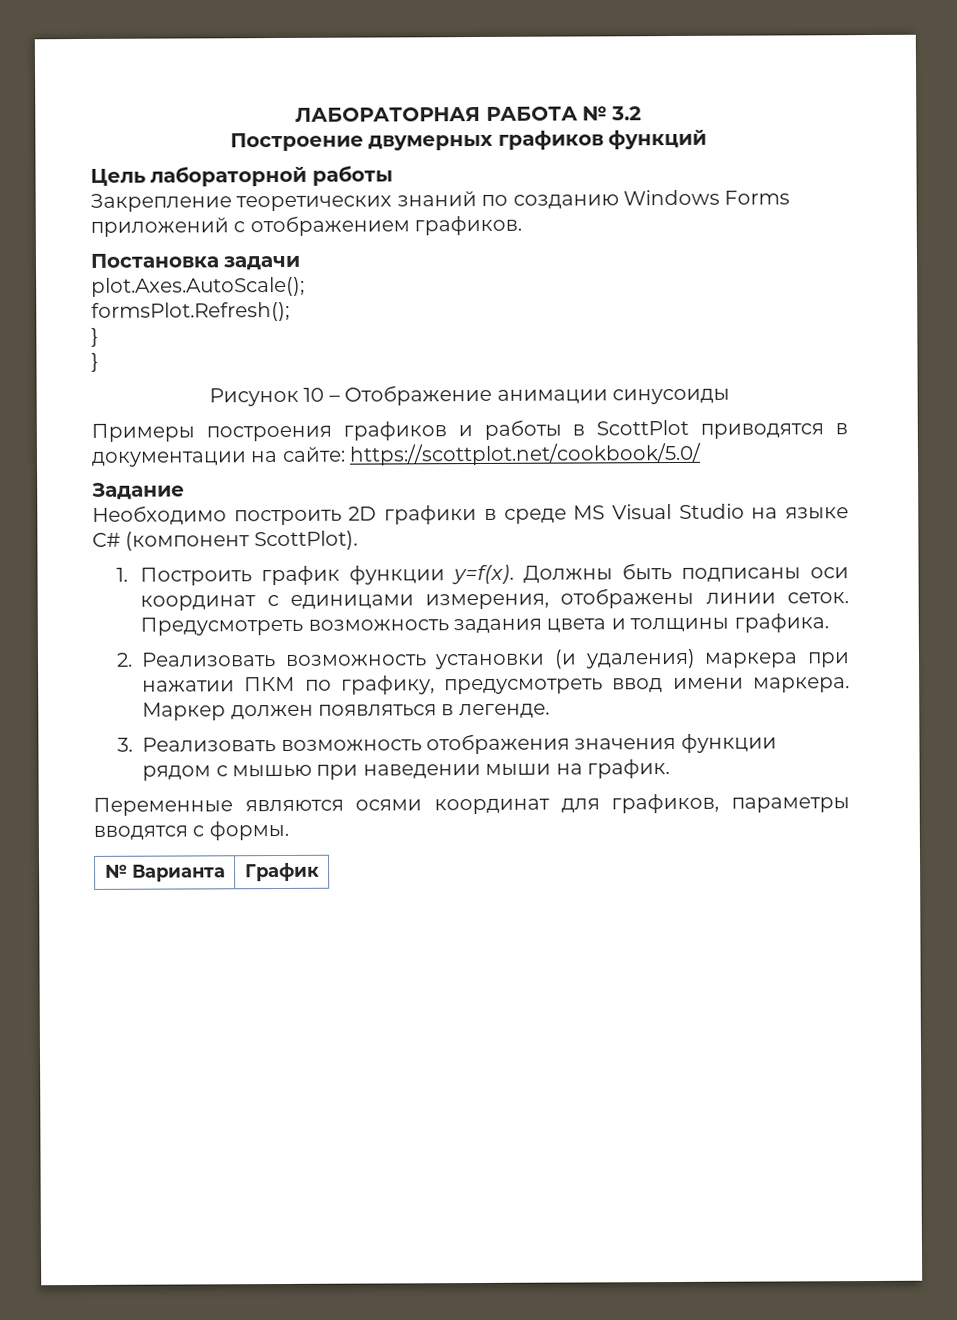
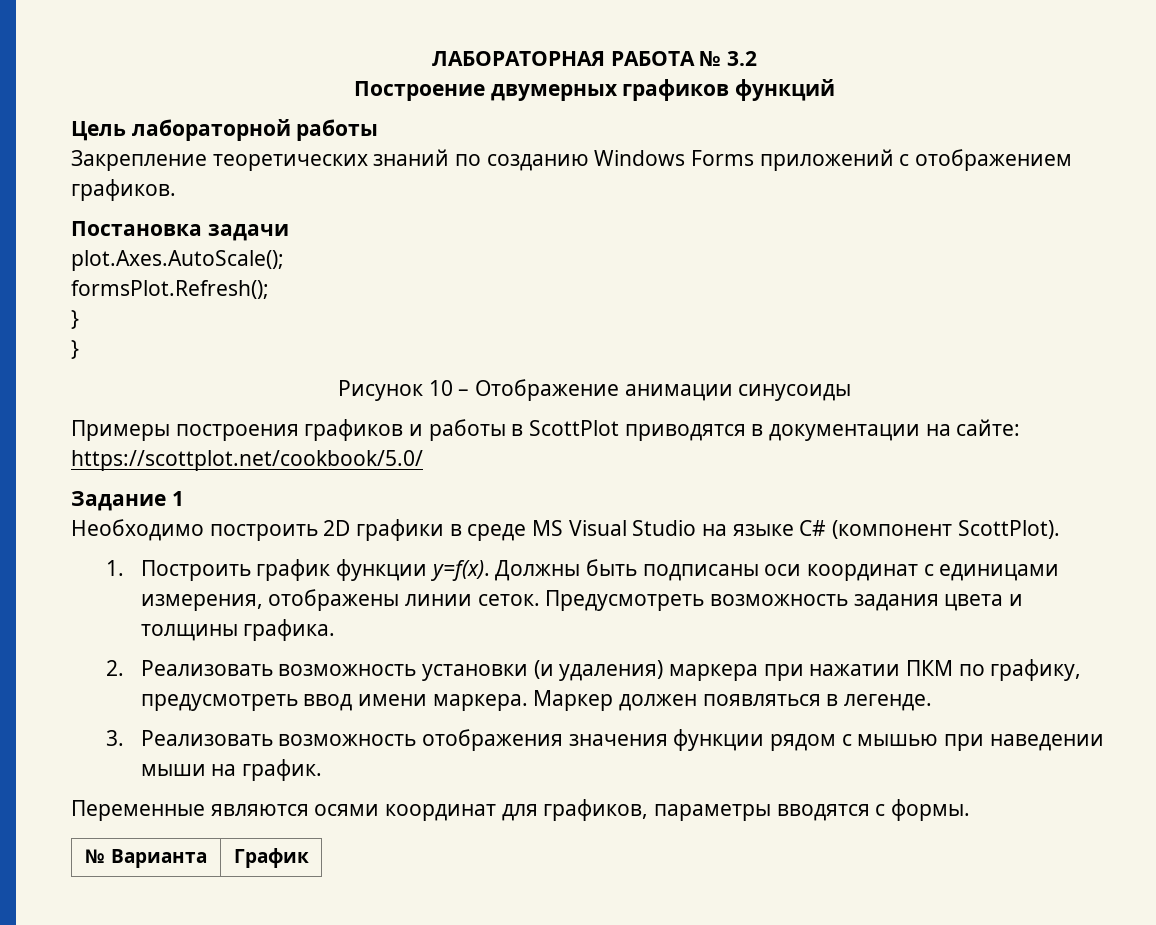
- Задание
+ Задание 1

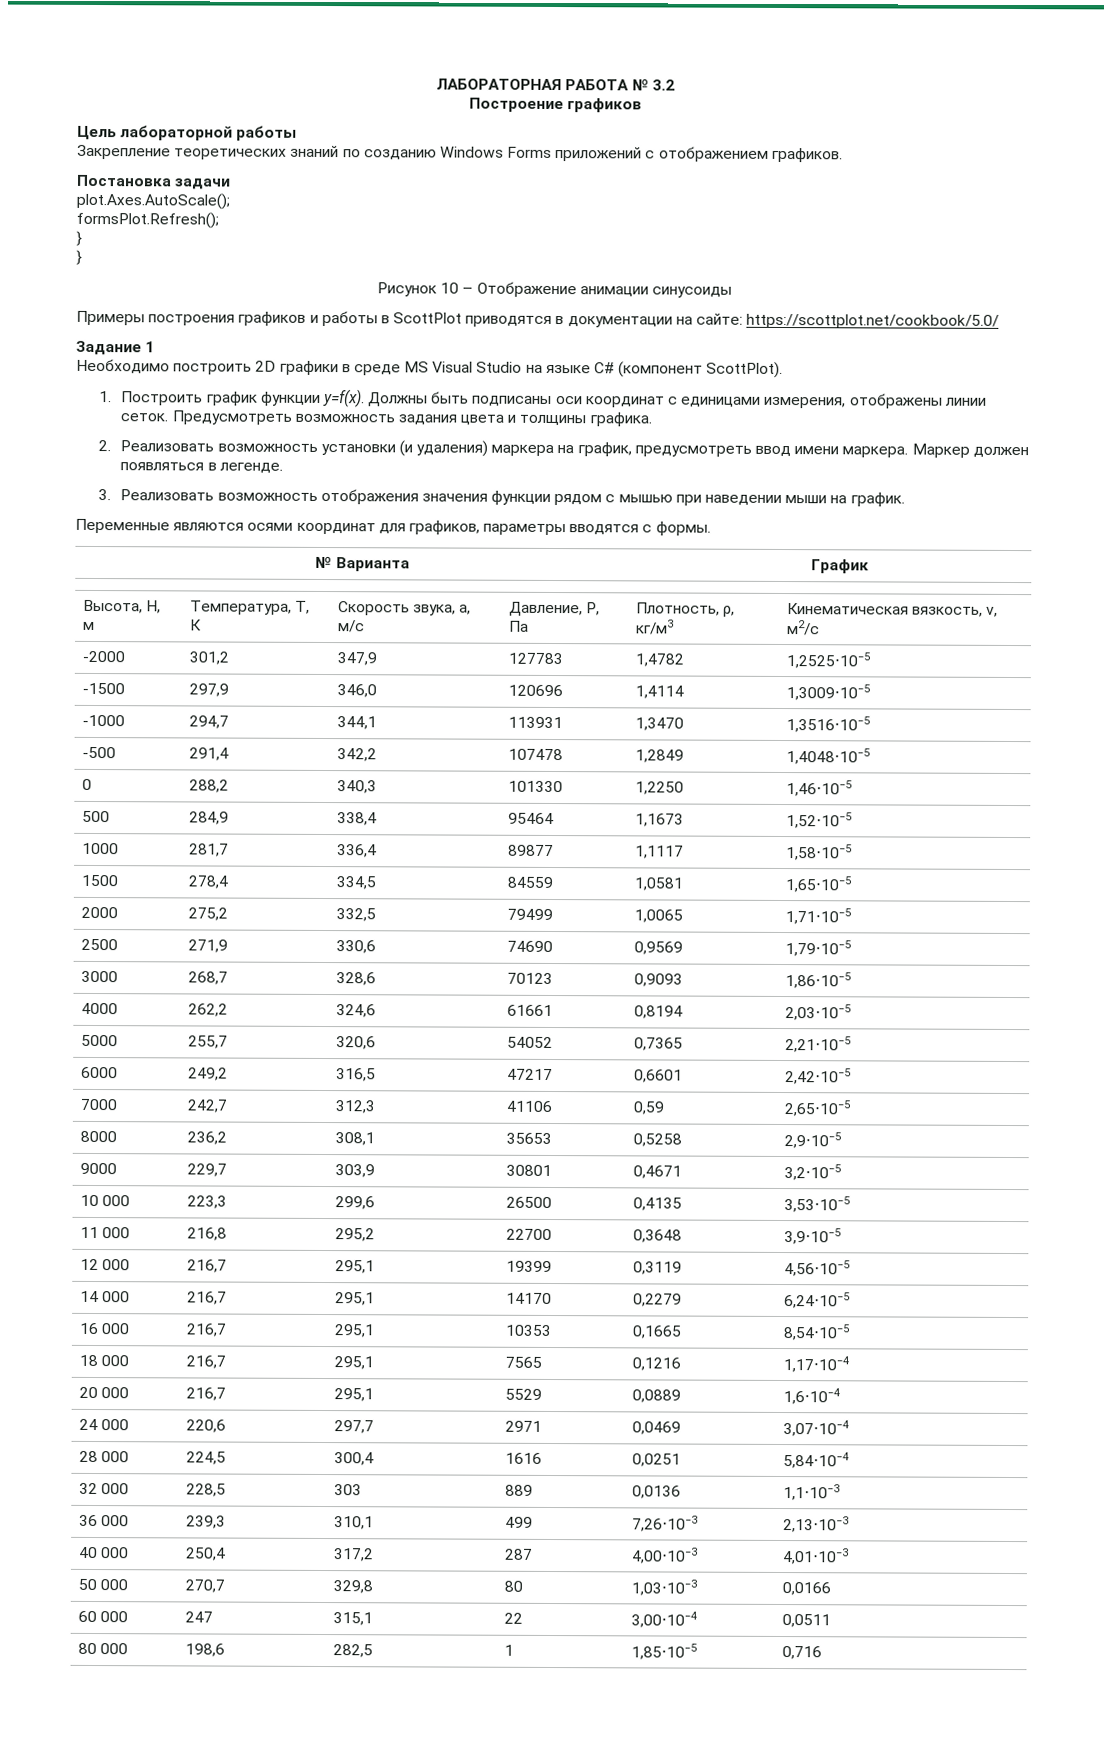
- Построение двумерных графиков функций
+ Построение графиков
- 2. Реализовать возможность установки (и удаления) маркера при нажатии ПКМ по графику, предусмотреть ввод имени маркера.
+ 2. Реализовать возможность установки (и удаления) маркера на график, предусмотреть ввод имени маркера.
+ Высота, H, м | Температура, T, К | Скорость звука, a, м/с | Давление, P, Па | Плотность, ρ, кг/м3 | Кинематическая вязкость, ν, м2/с
+ -2000 | 301,2 | 347,9 | 127783 | 1,4782 | 1,2525⋅10−5
+ -1500 | 297,9 | 346,0 | 120696 | 1,4114 | 1,3009⋅10−5
+ -1000 | 294,7 | 344,1 | 113931 | 1,3470 | 1,3516⋅10−5
+ -500 | 291,4 | 342,2 | 107478 | 1,2849 | 1,4048⋅10−5
+ 0 | 288,2 | 340,3 | 101330 | 1,2250 | 1,46⋅10−5
+ 500 | 284,9 | 338,4 | 95464 | 1,1673 | 1,52⋅10−5
+ 1000 | 281,7 | 336,4 | 89877 | 1,1117 | 1,58⋅10−5
+ 1500 | 278,4 | 334,5 | 84559 | 1,0581 | 1,65⋅10−5
+ 2000 | 275,2 | 332,5 | 79499 | 1,0065 | 1,71⋅10−5
+ 2500 | 271,9 | 330,6 | 74690 | 0,9569 | 1,79⋅10−5
+ 3000 | 268,7 | 328,6 | 70123 | 0,9093 | 1,86⋅10−5
+ 4000 | 262,2 | 324,6 | 61661 | 0,8194 | 2,03⋅10−5
+ 5000 | 255,7 | 320,6 | 54052 | 0,7365 | 2,21⋅10−5
+ 6000 | 249,2 | 316,5 | 47217 | 0,6601 | 2,42⋅10−5
+ 7000 | 242,7 | 312,3 | 41106 | 0,59 | 2,65⋅10−5
+ 8000 | 236,2 | 308,1 | 35653 | 0,5258 | 2,9⋅10−5
+ 9000 | 229,7 | 303,9 | 30801 | 0,4671 | 3,2⋅10−5
+ 10 000 | 223,3 | 299,6 | 26500 | 0,4135 | 3,53⋅10−5
+ 11 000 | 216,8 | 295,2 | 22700 | 0,3648 | 3,9⋅10−5
+ 12 000 | 216,7 | 295,1 | 19399 | 0,3119 | 4,56⋅10−5
+ 14 000 | 216,7 | 295,1 | 14170 | 0,2279 | 6,24⋅10−5
+ 16 000 | 216,7 | 295,1 | 10353 | 0,1665 | 8,54⋅10−5
+ 18 000 | 216,7 | 295,1 | 7565 | 0,1216 | 1,17⋅10−4
+ 20 000 | 216,7 | 295,1 | 5529 | 0,0889 | 1,6⋅10−4
+ 24 000 | 220,6 | 297,7 | 2971 | 0,0469 | 3,07⋅10−4
+ 28 000 | 224,5 | 300,4 | 1616 | 0,0251 | 5,84⋅10−4
+ 32 000 | 228,5 | 303 | 889 | 0,0136 | 1,1⋅10−3
+ 36 000 | 239,3 | 310,1 | 499 | 7,26⋅10−3 | 2,13⋅10−3
+ 40 000 | 250,4 | 317,2 | 287 | 4,00⋅10−3 | 4,01⋅10−3
+ 50 000 | 270,7 | 329,8 | 80 | 1,03⋅10−3 | 0,0166
+ 60 000 | 247 | 315,1 | 22 | 3,00⋅10−4 | 0,0511
+ 80 000 | 198,6 | 282,5 | 1 | 1,85⋅10−5 | 0,716

